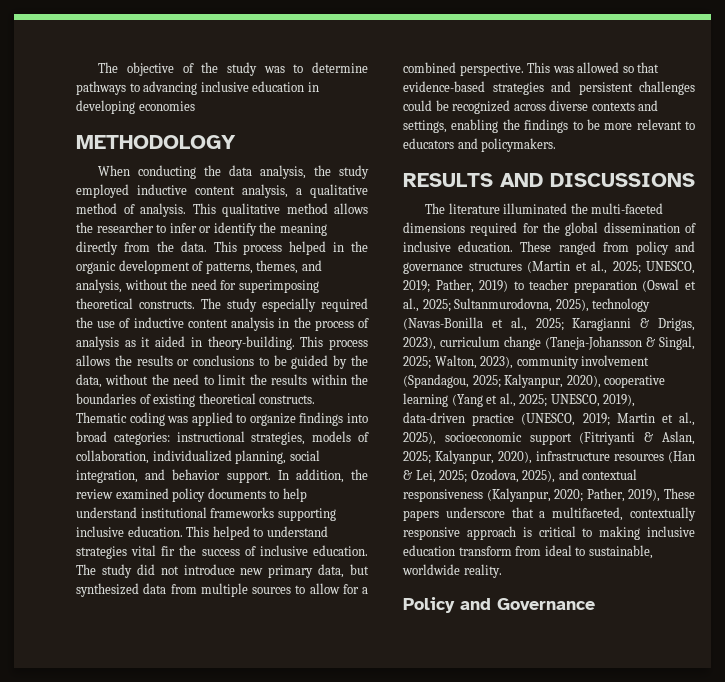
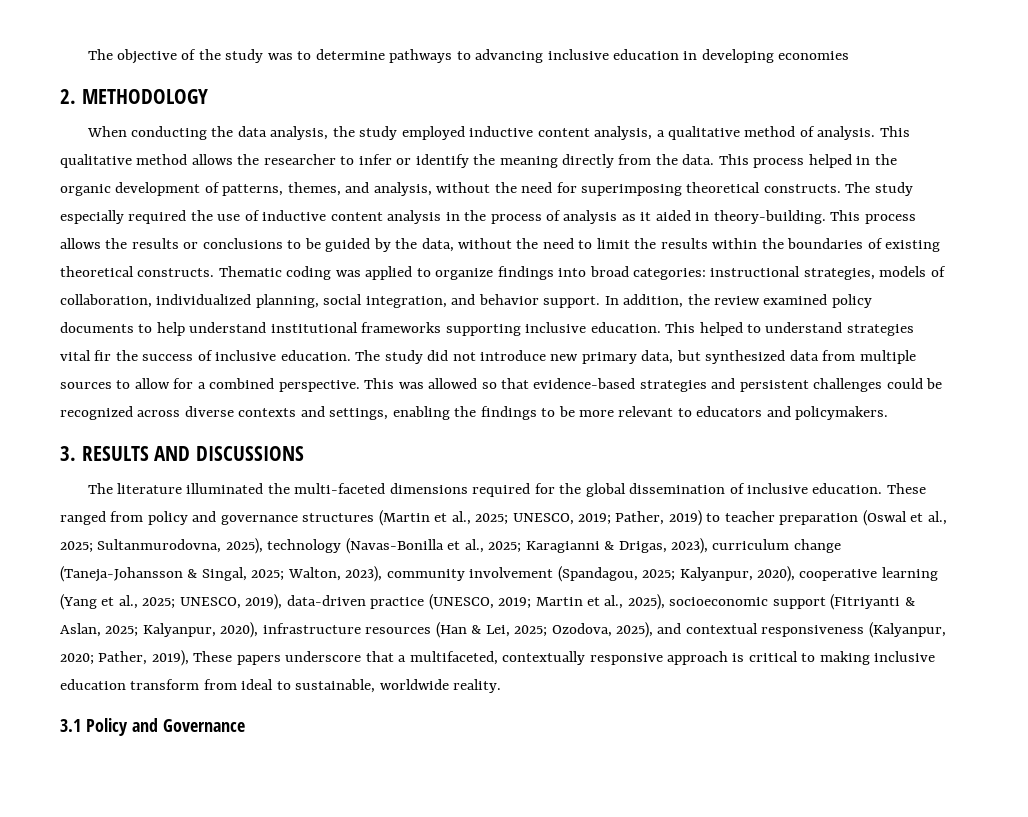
- METHODOLOGY
+ 2. METHODOLOGY
- RESULTS AND DISCUSSIONS
+ 3. RESULTS AND DISCUSSIONS
- Policy and Governance
+ 3.1 Policy and Governance

